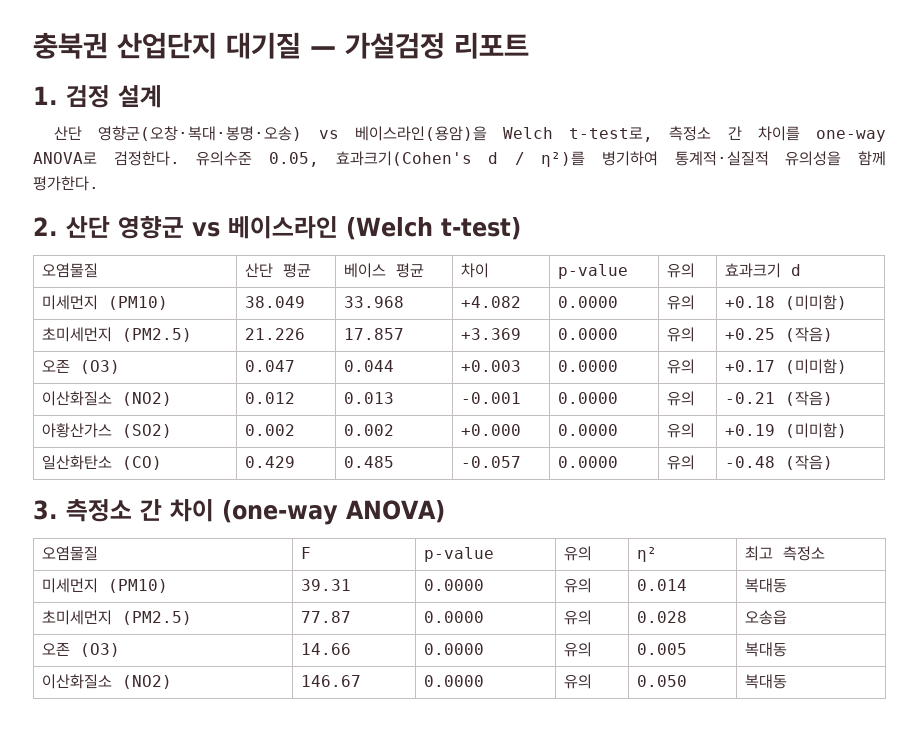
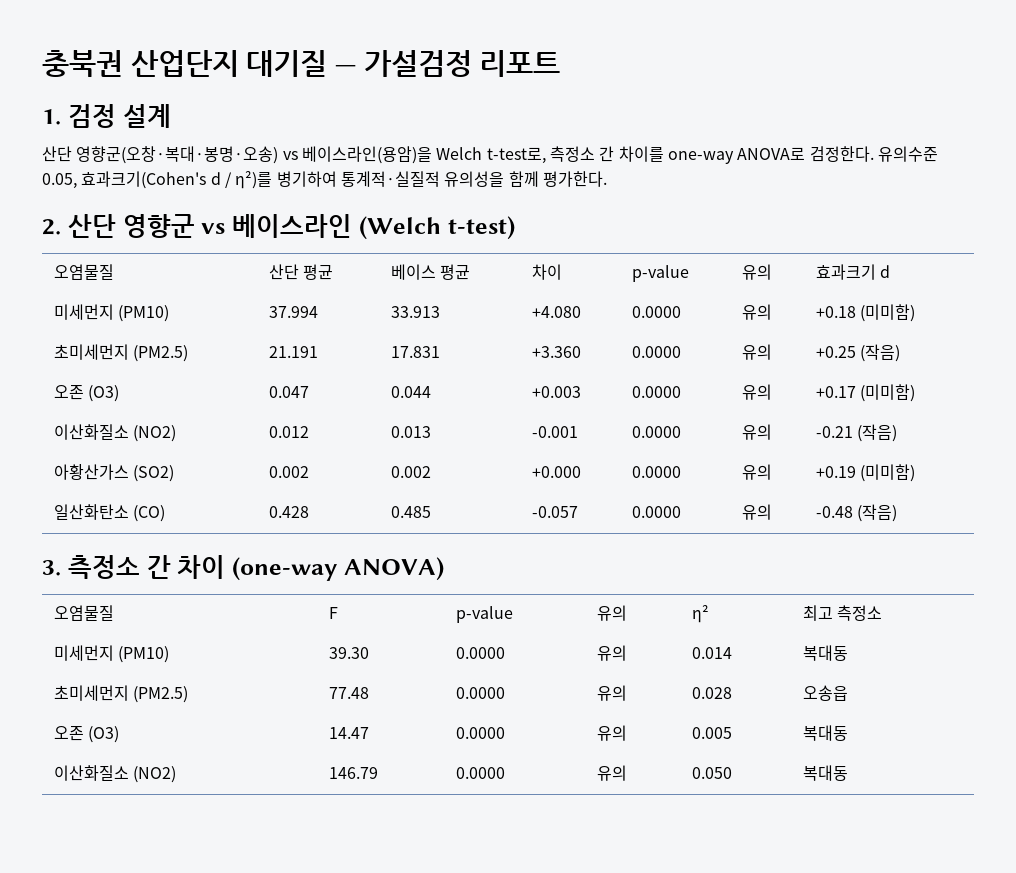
- 미세먼지 (PM10) | 38.049 | 33.968 | +4.082 | 0.0000 | 유의 | +0.18 (미미함)
+ 미세먼지 (PM10) | 37.994 | 33.913 | +4.080 | 0.0000 | 유의 | +0.18 (미미함)
- 초미세먼지 (PM2.5) | 21.226 | 17.857 | +3.369 | 0.0000 | 유의 | +0.25 (작음)
+ 초미세먼지 (PM2.5) | 21.191 | 17.831 | +3.360 | 0.0000 | 유의 | +0.25 (작음)
- 일산화탄소 (CO) | 0.429 | 0.485 | -0.057 | 0.0000 | 유의 | -0.48 (작음)
+ 일산화탄소 (CO) | 0.428 | 0.485 | -0.057 | 0.0000 | 유의 | -0.48 (작음)
- 미세먼지 (PM10) | 39.31 | 0.0000 | 유의 | 0.014 | 복대동
+ 미세먼지 (PM10) | 39.30 | 0.0000 | 유의 | 0.014 | 복대동
- 초미세먼지 (PM2.5) | 77.87 | 0.0000 | 유의 | 0.028 | 오송읍
+ 초미세먼지 (PM2.5) | 77.48 | 0.0000 | 유의 | 0.028 | 오송읍
- 오존 (O3) | 14.66 | 0.0000 | 유의 | 0.005 | 복대동
+ 오존 (O3) | 14.47 | 0.0000 | 유의 | 0.005 | 복대동
- 이산화질소 (NO2) | 146.67 | 0.0000 | 유의 | 0.050 | 복대동
+ 이산화질소 (NO2) | 146.79 | 0.0000 | 유의 | 0.050 | 복대동

